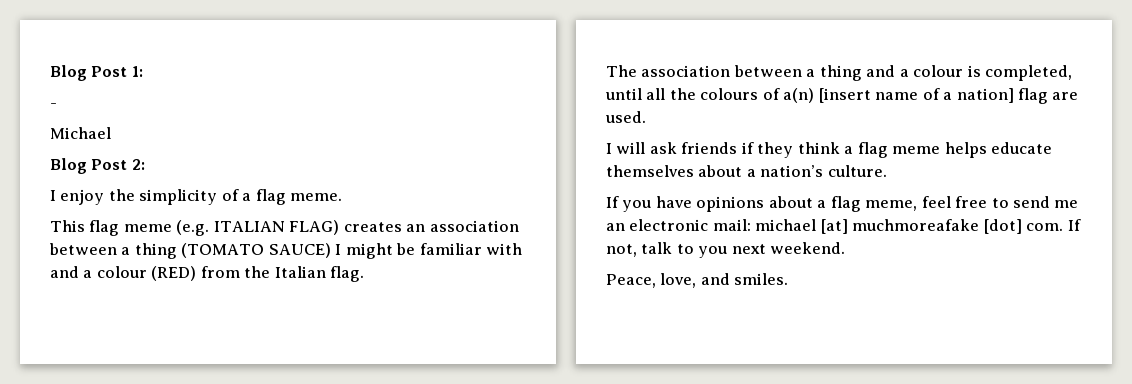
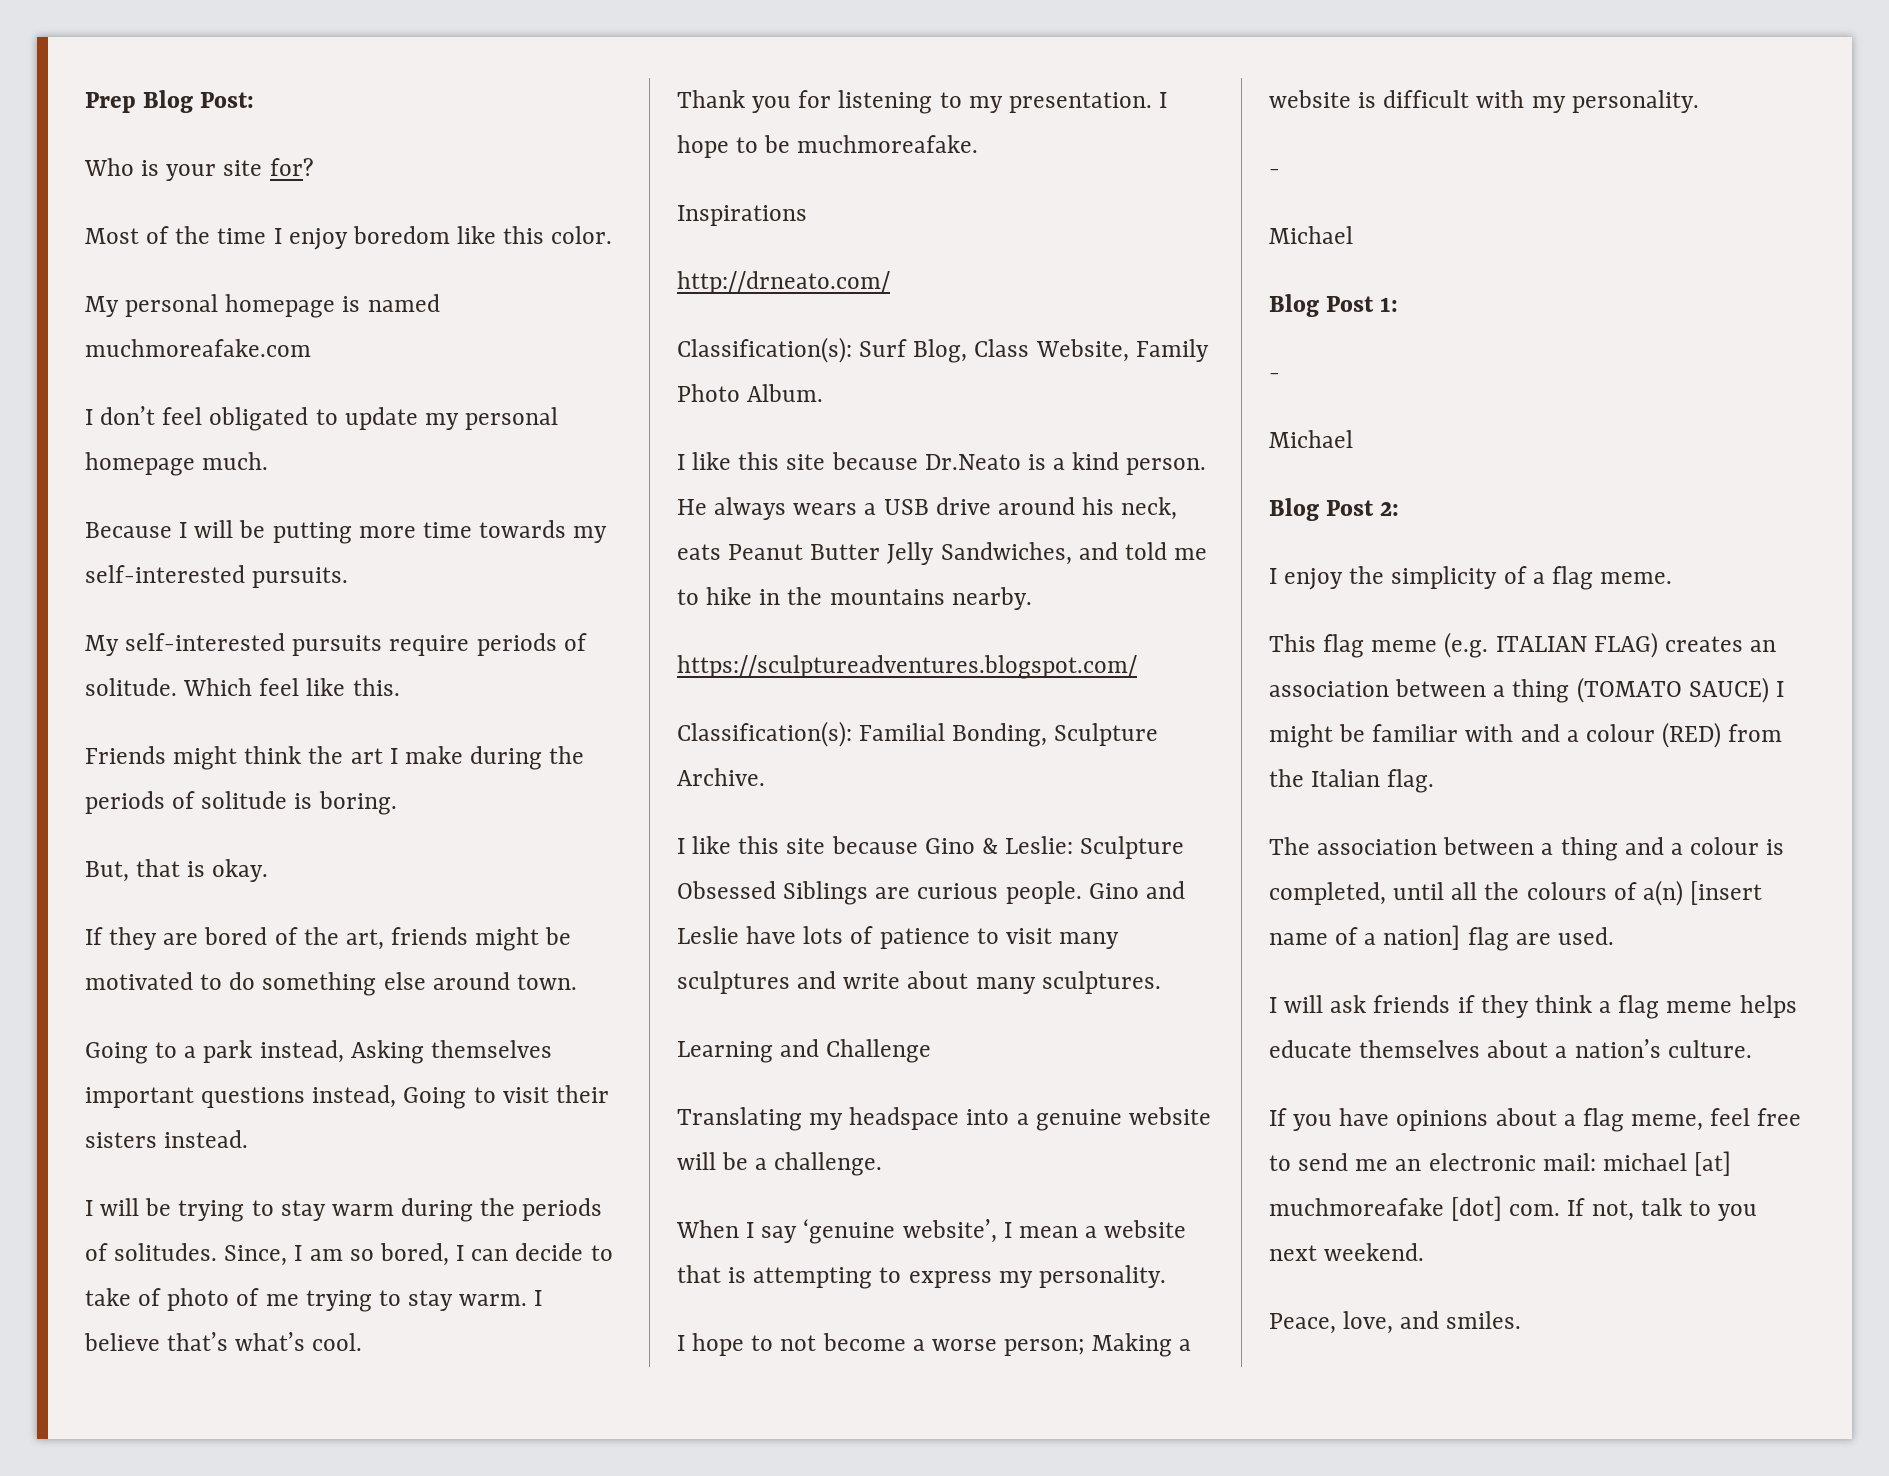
+ Prep Blog Post:
+ Who is your site for?
+ Most of the time I enjoy boredom like this color.
+ My personal homepage is named muchmoreafake.com
+ I don’t feel obligated to update my personal homepage much.
+ Because I will be putting more time towards my self-interested pursuits.
+ My self-interested pursuits require periods of solitude. Which feel like this.
+ Friends might think the art I make during the periods of solitude is boring.
+ But, that is okay.
+ If they are bored of the art, friends might be motivated to do something else around town.
+ Going to a park instead, Asking themselves important questions instead, Going to visit their sisters instead.
+ I will be trying to stay warm during the periods of solitudes. Since, I am so bored, I can decide to take of photo of me trying to stay warm. I believe that’s what’s cool.
+ Thank you for listening to my presentation. I hope to be muchmoreafake.
+ Inspirations
+ http://drneato.com/
+ Classification(s): Surf Blog, Class Website, Family Photo Album.
+ I like this site because Dr.Neato is a kind person. He always wears a USB drive around his neck, eats Peanut Butter Jelly Sandwiches, and told me to hike in the mountains nearby.
+ https://sculptureadventures.blogspot.com/
+ Classification(s): Familial Bonding, Sculpture Archive.
+ I like this site because Gino & Leslie: Sculpture Obsessed Siblings are curious people. Gino and Leslie have lots of patience to visit many sculptures and write about many sculptures.
+ Learning and Challenge
+ Translating my headspace into a genuine website will be a challenge.
+ When I say ‘genuine website’, I mean a website that is attempting to express my personality.
+ I hope to not become a worse person; Making a website is difficult with my personality.
+ -
+ Michael

